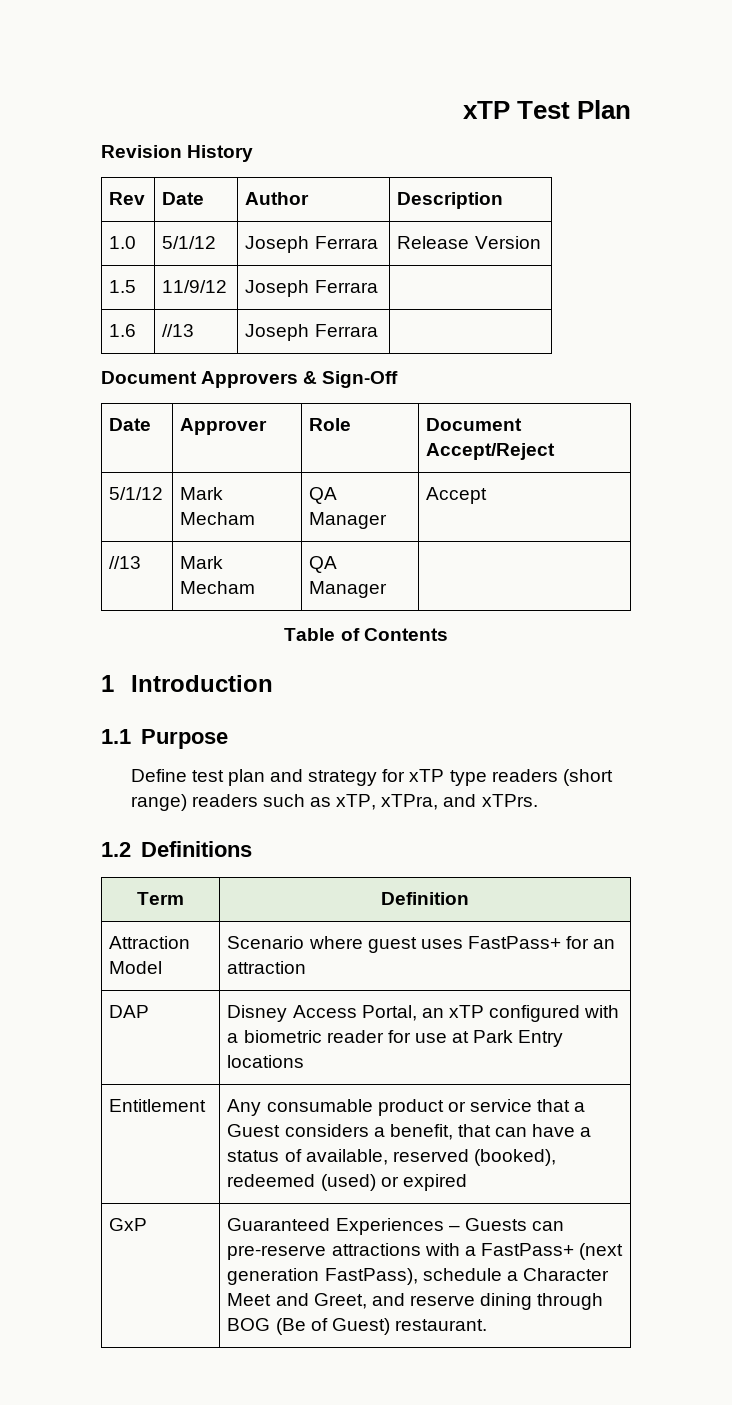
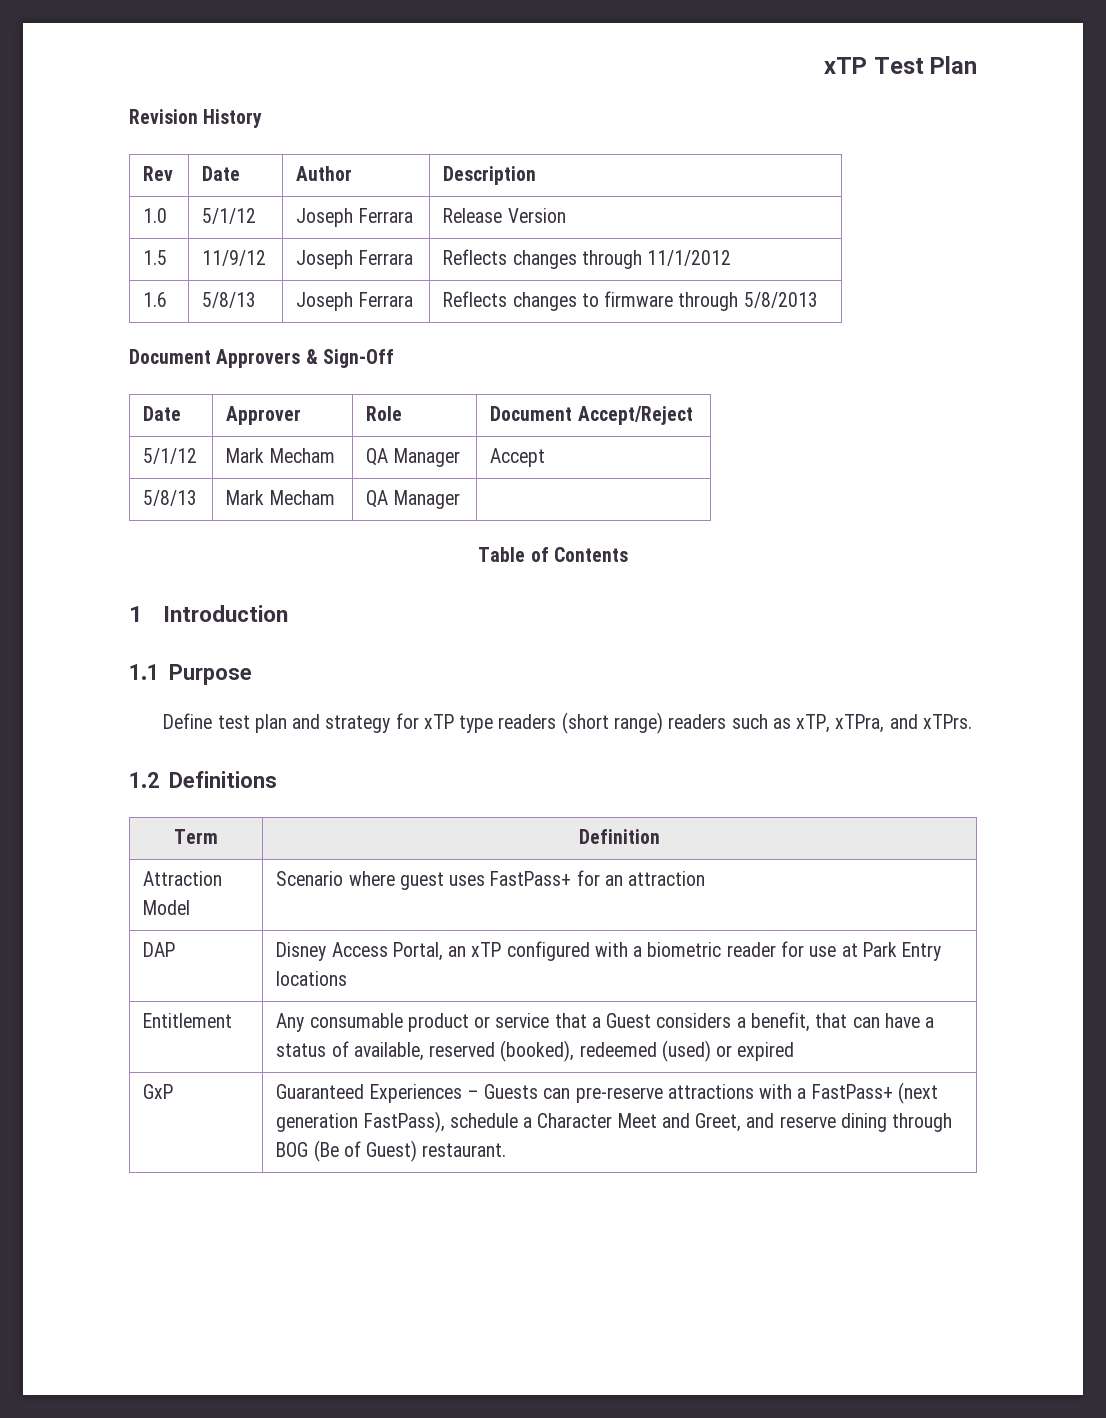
- 1.5 | 11/9/12 | Joseph Ferrara |
+ 1.5 | 11/9/12 | Joseph Ferrara | Reflects changes through 11/1/2012
- 1.6 | //13 | Joseph Ferrara |
+ 1.6 | 5/8/13 | Joseph Ferrara | Reflects changes to firmware through 5/8/2013
- //13 | Mark Mecham | QA Manager |
+ 5/8/13 | Mark Mecham | QA Manager |

